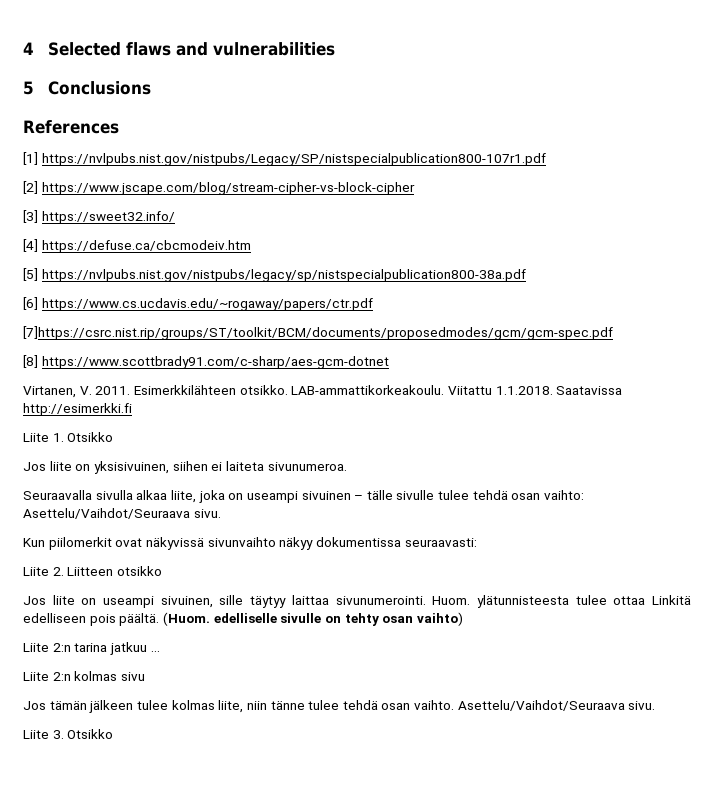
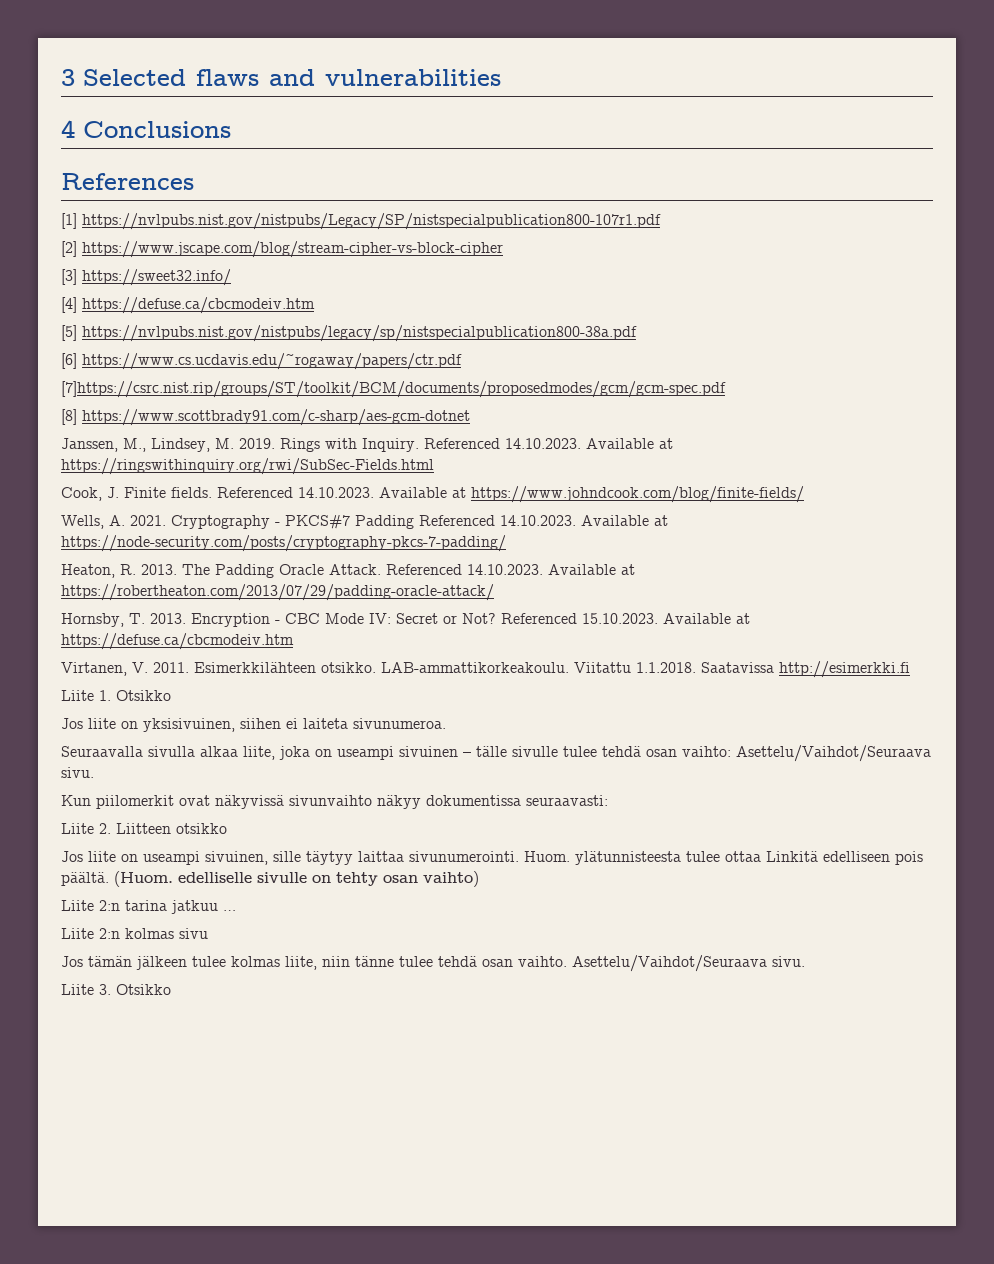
- 4 Selected flaws and vulnerabilities
+ 3 Selected flaws and vulnerabilities
- 5 Conclusions
+ 4 Conclusions
+ Janssen, M., Lindsey, M. 2019. Rings with Inquiry. Referenced 14.10.2023. Available at https://ringswithinquiry.org/rwi/SubSec-Fields.html
+ Cook, J. Finite fields. Referenced 14.10.2023. Available at https://www.johndcook.com/blog/finite-fields/
+ Wells, A. 2021. Cryptography - PKCS#7 Padding Referenced 14.10.2023. Available at https://node-security.com/posts/cryptography-pkcs-7-padding/
+ Heaton, R. 2013. The Padding Oracle Attack. Referenced 14.10.2023. Available at https://robertheaton.com/2013/07/29/padding-oracle-attack/
+ Hornsby, T. 2013. Encryption - CBC Mode IV: Secret or Not? Referenced 15.10.2023. Available at https://defuse.ca/cbcmodeiv.htm

